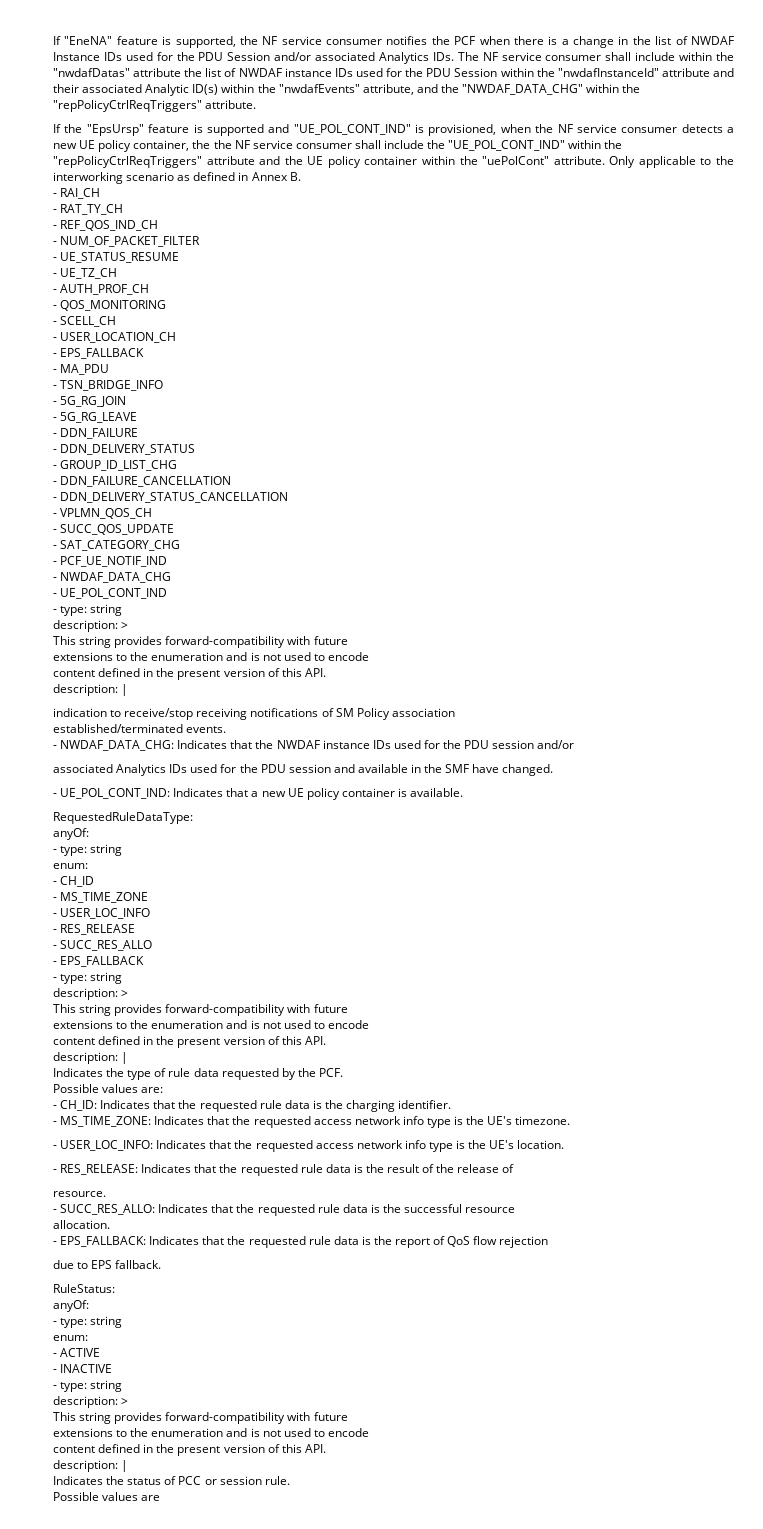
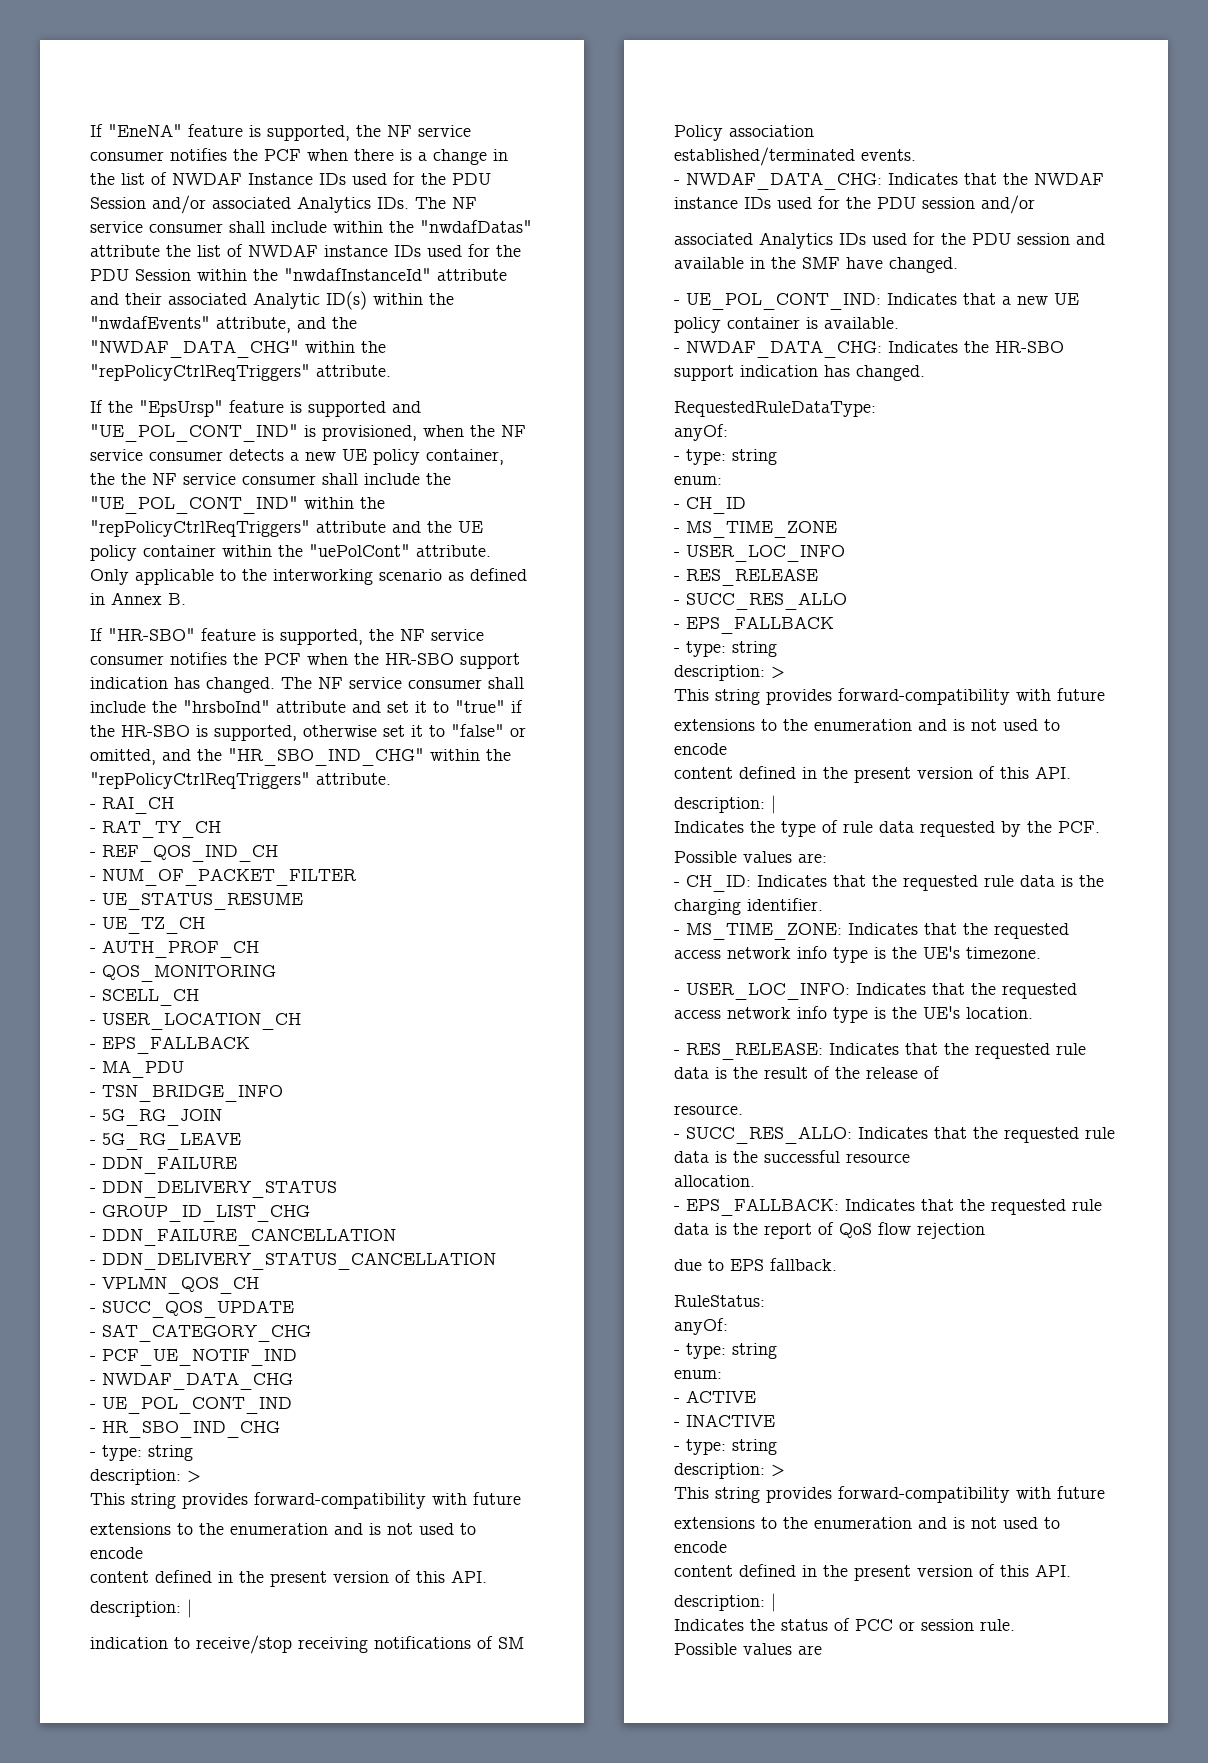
+ If "HR-SBO" feature is supported, the NF service consumer notifies the PCF when the HR-SBO support indication has changed. The NF service consumer shall include the "hrsboInd" attribute and set it to "true" if the HR-SBO is supported, otherwise set it to "false" or omitted, and the "HR_SBO_IND_CHG" within the "repPolicyCtrlReqTriggers" attribute.
+ - HR_SBO_IND_CHG
+ - NWDAF_DATA_CHG: Indicates the HR-SBO support indication has changed.

